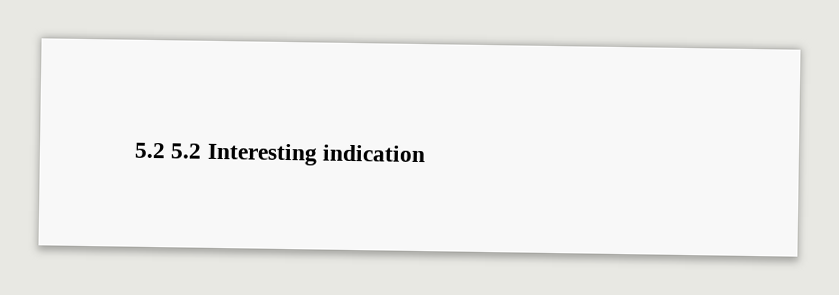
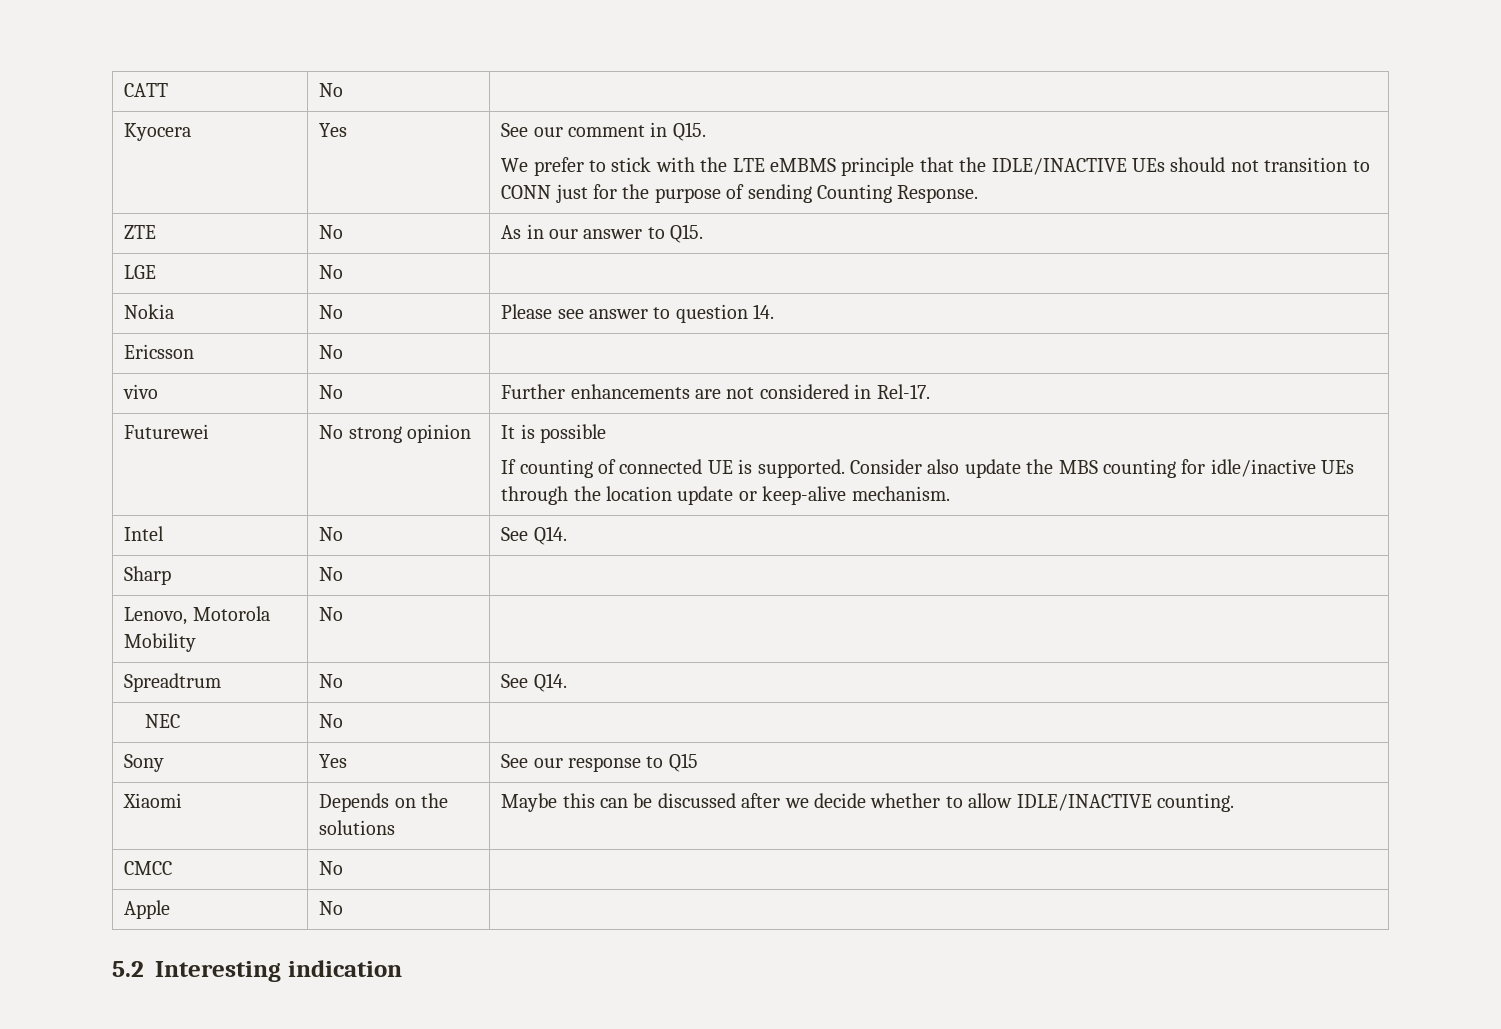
- 5.2 5.2 Interesting indication
+ CATT | No |
+ Kyocera | Yes | See our comment in Q15.
+ We prefer to stick with the LTE eMBMS principle that the IDLE/INACTIVE UEs should not transition to CONN just for the purpose of sending Counting Response.
+ ZTE | No | As in our answer to Q15.
+ LGE | No |
+ Nokia | No | Please see answer to question 14.
+ Ericsson | No |
+ vivo | No | Further enhancements are not considered in Rel-17.
+ Futurewei | No strong opinion | It is possible
+ If counting of connected UE is supported. Consider also update the MBS counting for idle/inactive UEs through the location update or keep-alive mechanism.
+ Intel | No | See Q14.
+ Sharp | No |
+ Lenovo, Motorola Mobility | No |
+ Spreadtrum | No | See Q14.
+ NEC | No |
+ Sony | Yes | See our response to Q15
+ Xiaomi | Depends on the solutions | Maybe this can be discussed after we decide whether to allow IDLE/INACTIVE counting.
+ CMCC | No |
+ Apple | No |
+ 5.2 Interesting indication

